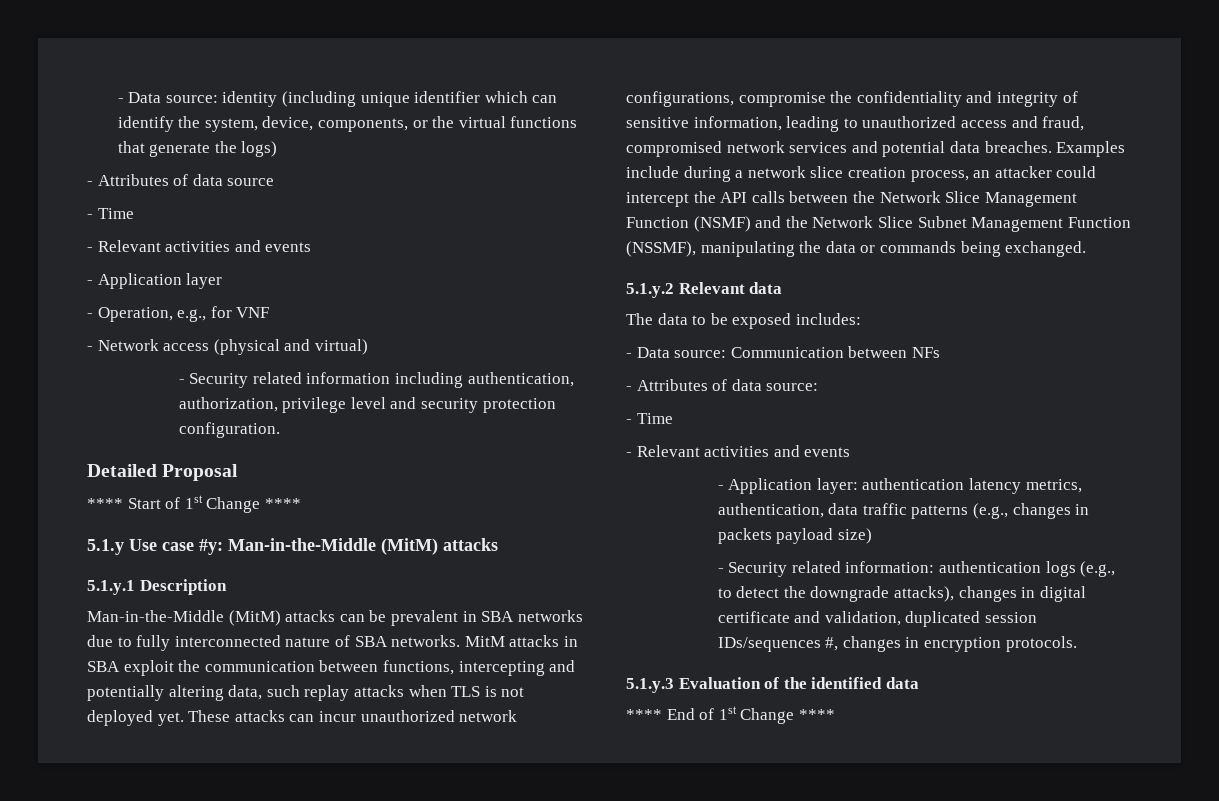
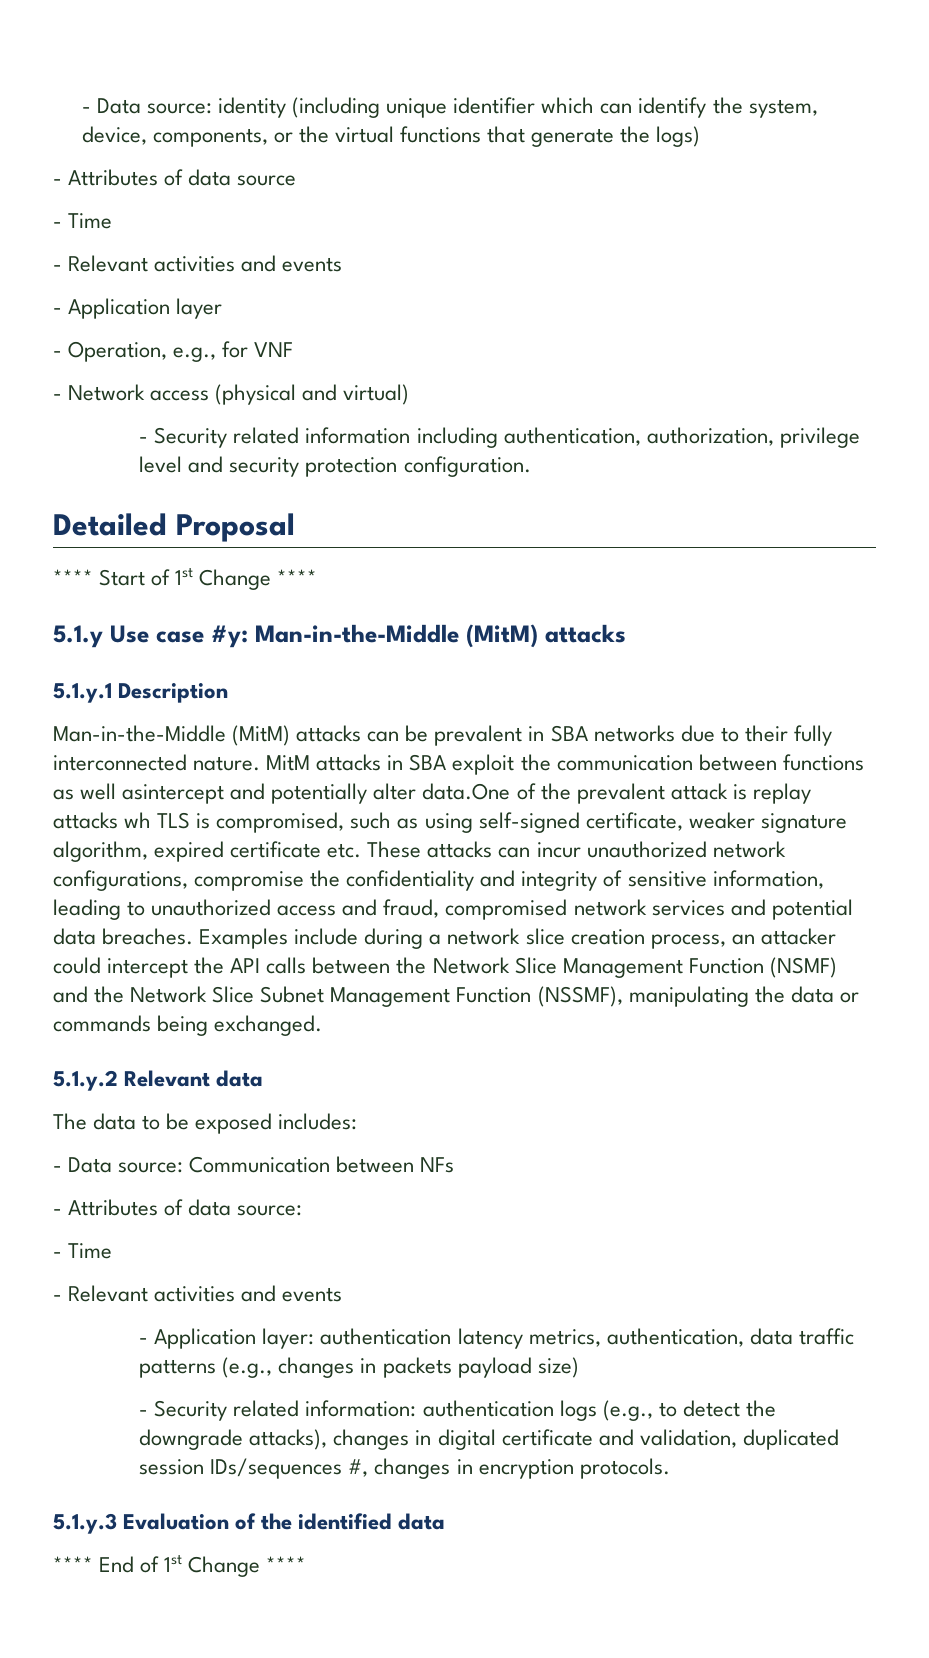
- Man-in-the-Middle (MitM) attacks can be prevalent in SBA networks due to fully interconnected nature of SBA networks.
+ Man-in-the-Middle (MitM) attacks can be prevalent in SBA networks due to their fully interconnected nature.
- MitM attacks in SBA exploit the communication between functions, intercepting and potentially altering data, such replay attacks when TLS is not deployed yet. These attacks can incur unauthorized network configurations, compromise the confidentiality and integrity of sensitive information, leading to unauthorized access and fraud, compromised network services and potential data breaches.
+ MitM attacks in SBA exploit the communication between functions as well asintercept and potentially alter data.One of the prevalent attack is replay attacks wh TLS is compromised, such as using self-signed certificate, weaker signature algorithm, expired certificate etc. These attacks can incur unauthorized network configurations, compromise the confidentiality and integrity of sensitive information, leading to unauthorized access and fraud, compromised network services and potential data breaches.

